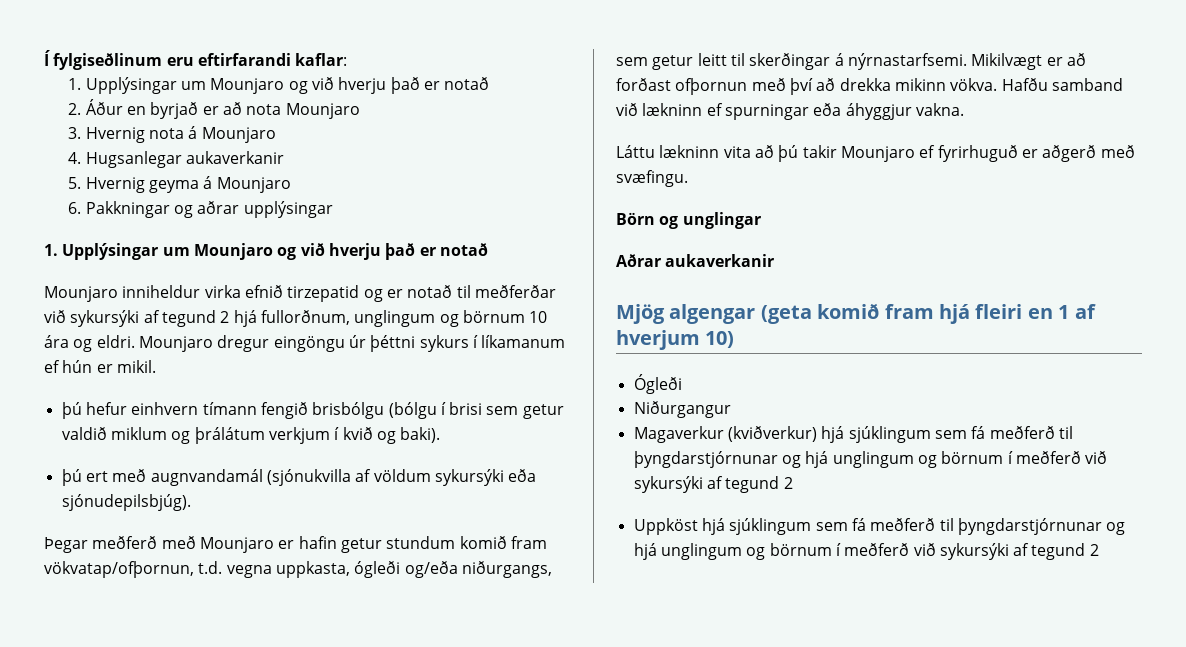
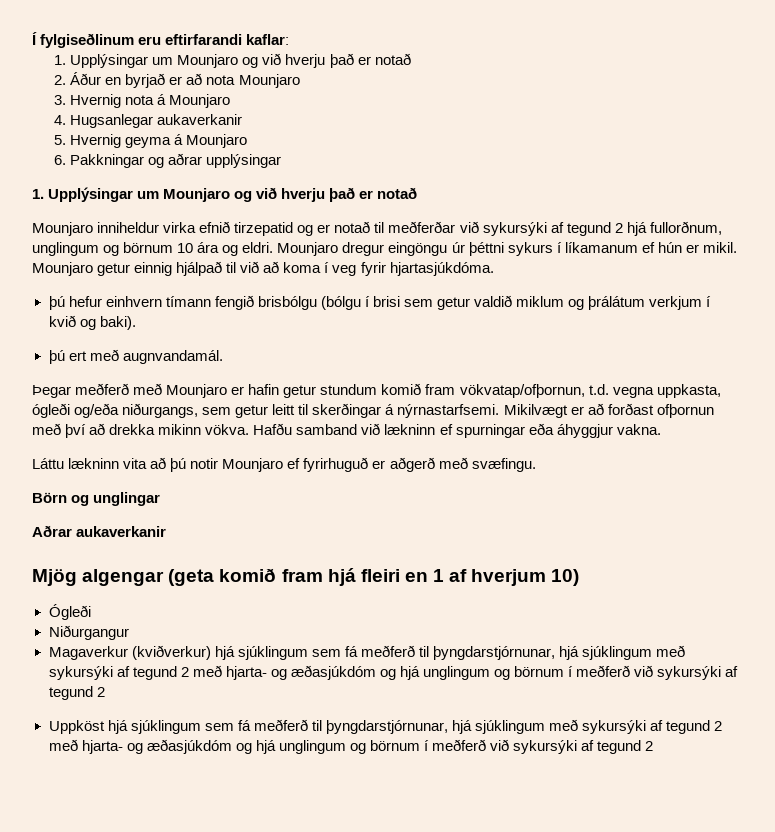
+ Mounjaro getur einnig hjálpað til við að koma í veg fyrir hjartasjúkdóma.
- þú ert með augnvandamál (sjónukvilla af völdum sykursýki eða sjónudepilsbjúg).
+ þú ert með augnvandamál.
- Láttu lækninn vita að þú takir Mounjaro ef fyrirhuguð er aðgerð með svæfingu.
+ Láttu lækninn vita að þú notir Mounjaro ef fyrirhuguð er aðgerð með svæfingu.
- Magaverkur (kviðverkur) hjá sjúklingum sem fá meðferð til þyngdarstjórnunar og hjá unglingum og börnum í meðferð við sykursýki af tegund 2
+ Magaverkur (kviðverkur) hjá sjúklingum sem fá meðferð til þyngdarstjórnunar, hjá sjúklingum með sykursýki af tegund 2 með hjarta- og æðasjúkdóm og hjá unglingum og börnum í meðferð við sykursýki af tegund 2
- Uppköst hjá sjúklingum sem fá meðferð til þyngdarstjórnunar og hjá unglingum og börnum í meðferð við sykursýki af tegund 2
+ Uppköst hjá sjúklingum sem fá meðferð til þyngdarstjórnunar, hjá sjúklingum með sykursýki af tegund 2 með hjarta- og æðasjúkdóm og hjá unglingum og börnum í meðferð við sykursýki af tegund 2

